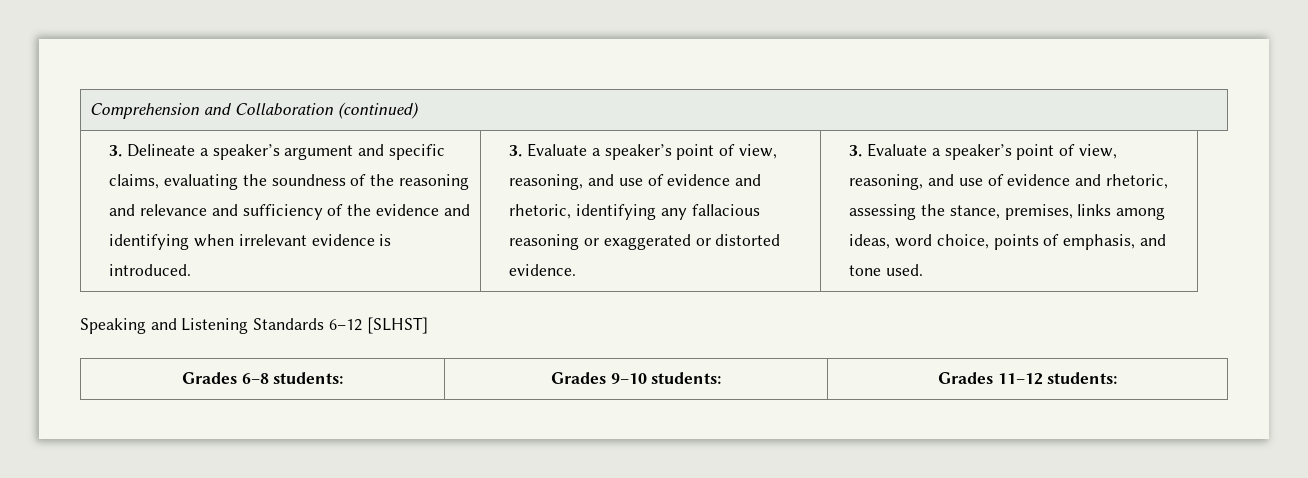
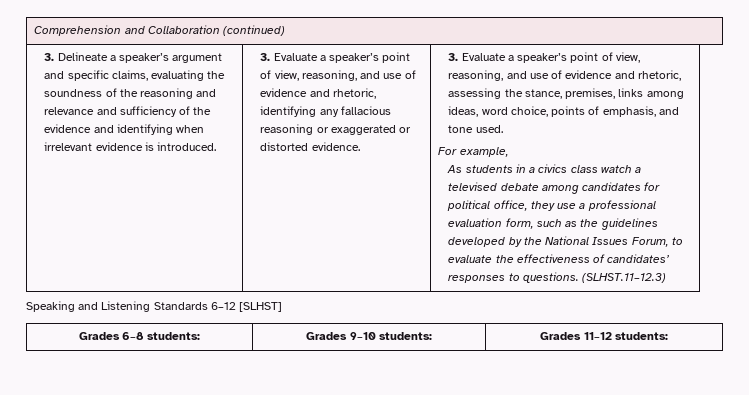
+ For example,
+ As students in a civics class watch a televised debate among candidates for political office, they use a professional evaluation form, such as the guidelines developed by the National Issues Forum, to evaluate the effectiveness of candidates’ responses to questions. (SLHST.11–12.3)

